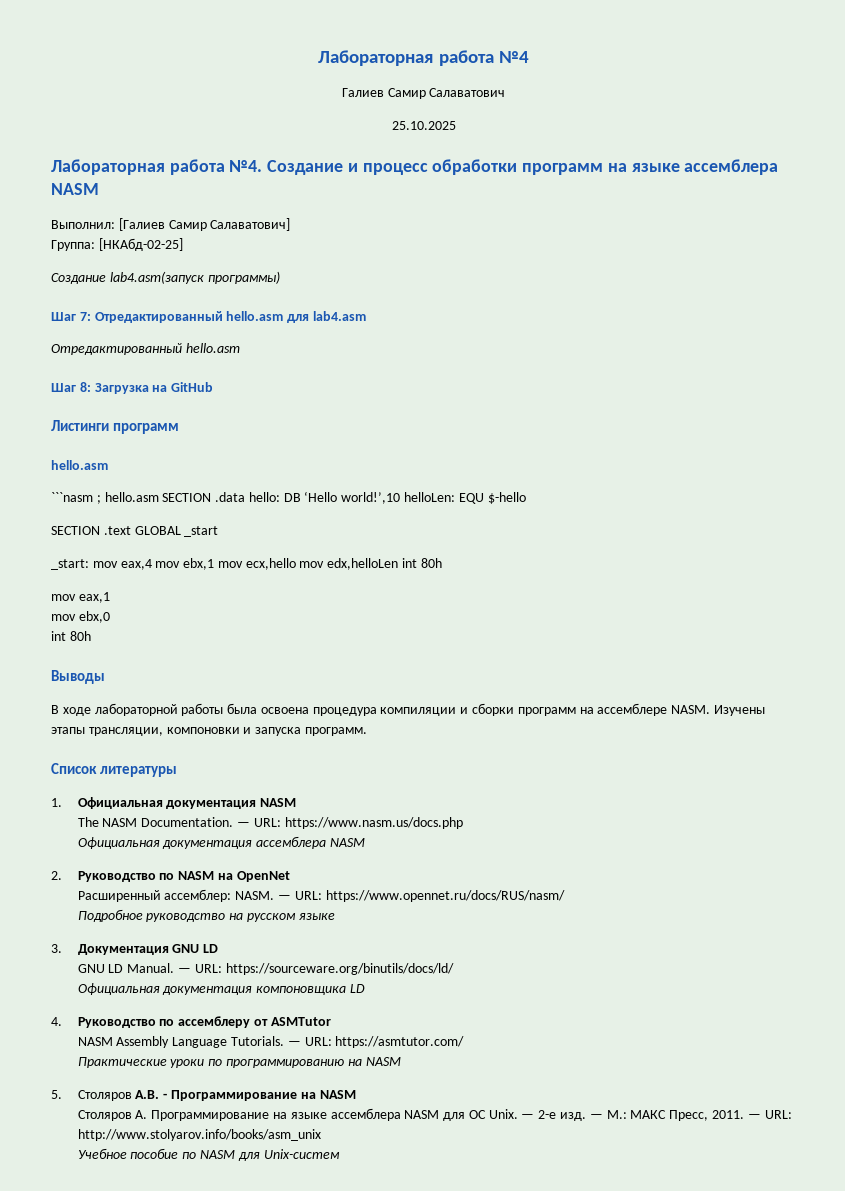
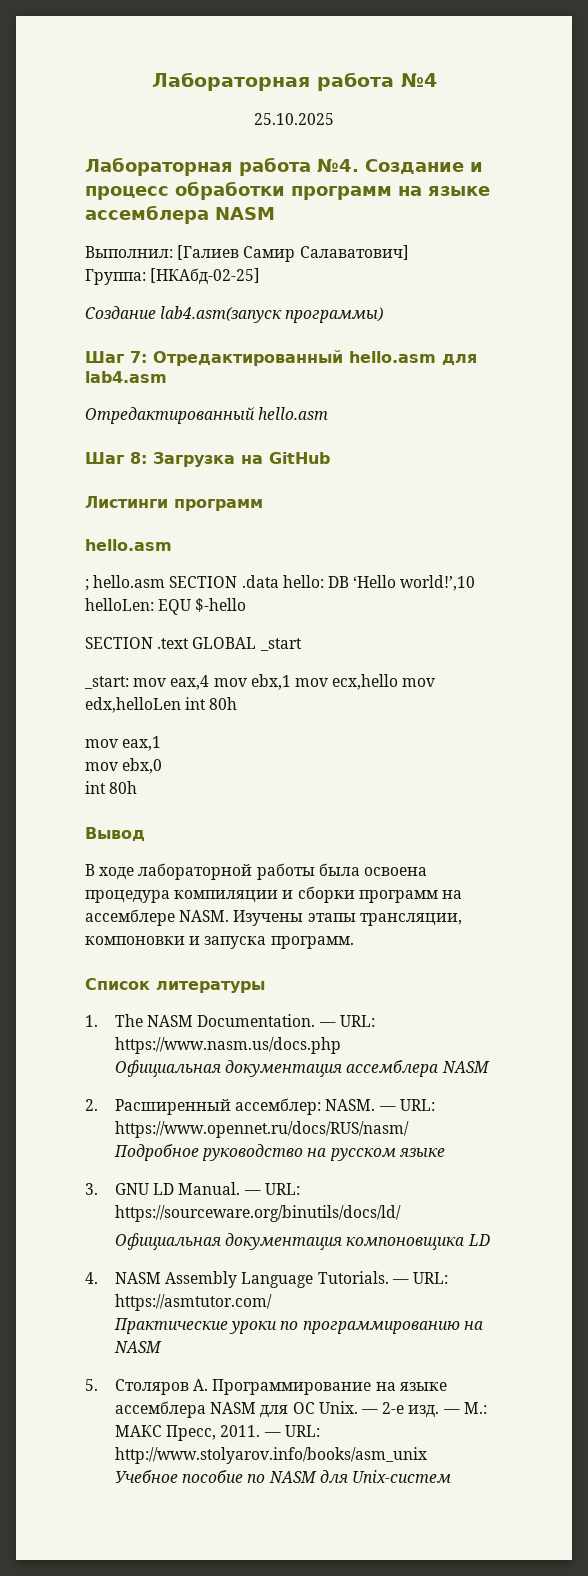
- Галиев Самир Салаватович
- ```nasm ; hello.asm SECTION .data hello: DB ‘Hello world!’,10 helloLen: EQU $-hello
+ ; hello.asm SECTION .data hello: DB ‘Hello world!’,10 helloLen: EQU $-hello
- Выводы
+ Вывод
- 1. Официальная документация NASM
- The NASM Documentation.
+ 1. The NASM Documentation.
- 2. Руководство по NASM на OpenNet
- Расширенный ассемблер: NASM.
+ 2. Расширенный ассемблер: NASM.
- 3. Документация GNU LD
- GNU LD Manual.
+ 3. GNU LD Manual.
- 4. Руководство по ассемблеру от ASMTutor
- NASM Assembly Language Tutorials.
+ 4. NASM Assembly Language Tutorials.
- 5. Столяров А.В. - Программирование на NASM
- Столяров А. Программирование на языке ассемблера NASM для OC Unix.
+ 5. Столяров А. Программирование на языке ассемблера NASM для OC Unix.

